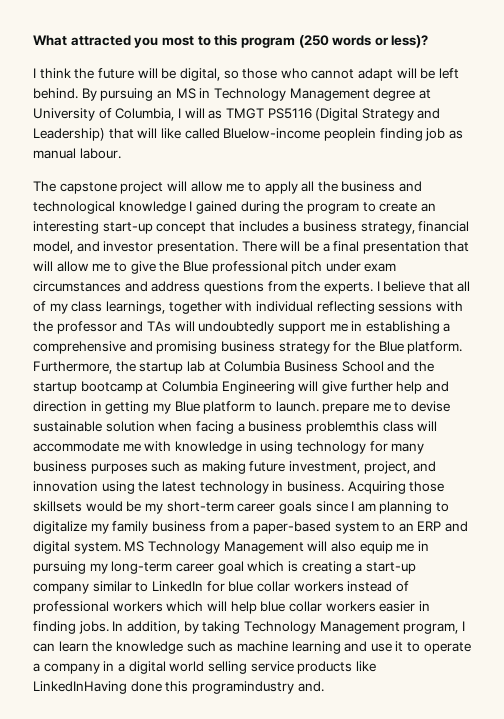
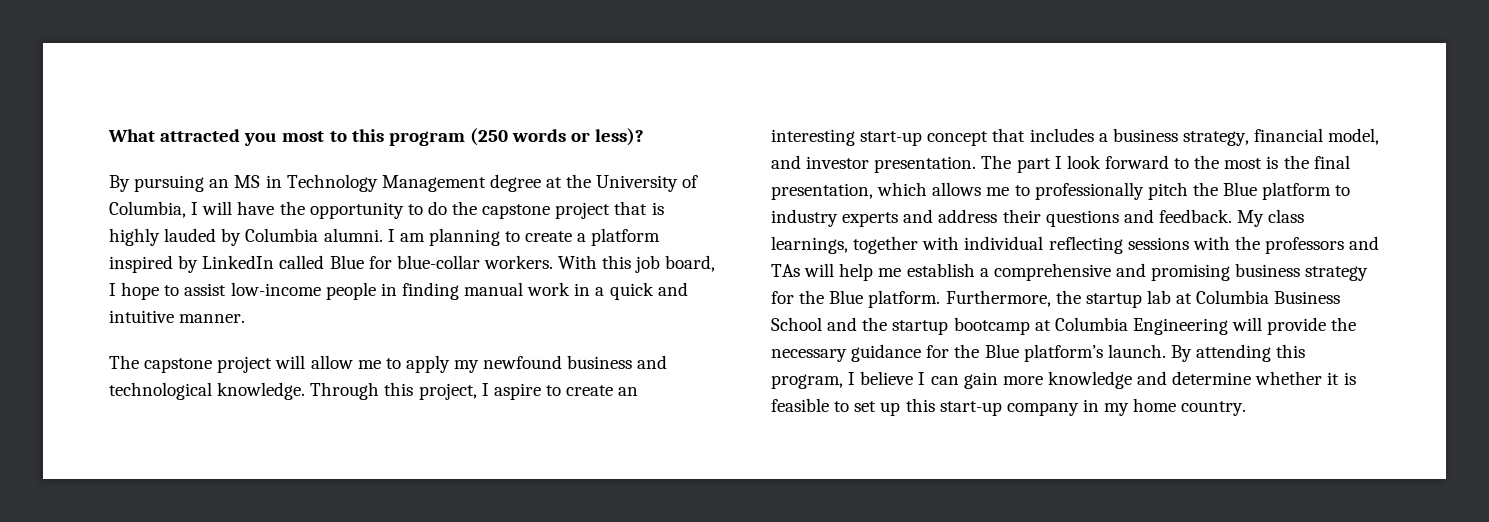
- I think the future will be digital, so those who cannot adapt will be left behind. By pursuing an MS in Technology Management degree at University of Columbia, I will as TMGT PS5116 (Digital Strategy and Leadership) that will like called Bluelow-income peoplein finding job as manual labour.
+ By pursuing an MS in Technology Management degree at the University of Columbia, I will have the opportunity to do the capstone project that is highly lauded by Columbia alumni. I am planning to create a platform inspired by LinkedIn called Blue for blue-collar workers. With this job board, I hope to assist low-income people in finding manual work in a quick and intuitive manner.
- The capstone project will allow me to apply all the business and technological knowledge I gained during the program to create an interesting start-up concept that includes a business strategy, financial model, and investor presentation.
+ The capstone project will allow me to apply my newfound business and technological knowledge. Through this project, I aspire to create an interesting start-up concept that includes a business strategy, financial model, and investor presentation.
- There will be a final presentation that will allow me to give the Blue professional pitch under exam circumstances and address questions from the experts. I believe that all of my class learnings, together with individual reflecting sessions with the professor and TAs will undoubtedly support me in establishing a comprehensive and promising business strategy for the Blue platform.
+ The part I look forward to the most is the final presentation, which allows me to professionally pitch the Blue platform to industry experts and address their questions and feedback. My class learnings, together with individual reflecting sessions with the professors and TAs will help me establish a comprehensive and promising business strategy for the Blue platform.
- Furthermore, the startup lab at Columbia Business School and the startup bootcamp at Columbia Engineering will give further help and direction in getting my Blue platform to launch. prepare me to devise sustainable solution when facing a business problemthis class will accommodate me with knowledge in using technology for many business purposes such as making future investment, project, and innovation using the latest technology in business. Acquiring those skillsets would be my short-term career goals since I am planning to digitalize my family business from a paper-based system to an ERP and digital system. MS Technology Management will also equip me in pursuing my long-term career goal which is creating a start-up company similar to LinkedIn for blue collar workers instead of professional workers which will help blue collar workers easier in finding jobs. In addition, by taking Technology Management program, I can learn the knowledge such as machine learning and use it to operate a company in a digital world selling service products like LinkedInHaving done this programindustry and.
+ Furthermore, the startup lab at Columbia Business School and the startup bootcamp at Columbia Engineering will provide the necessary guidance for the Blue platform’s launch. By attending this program, I believe I can gain more knowledge and determine whether it is feasible to set up this start-up company in my home country.

